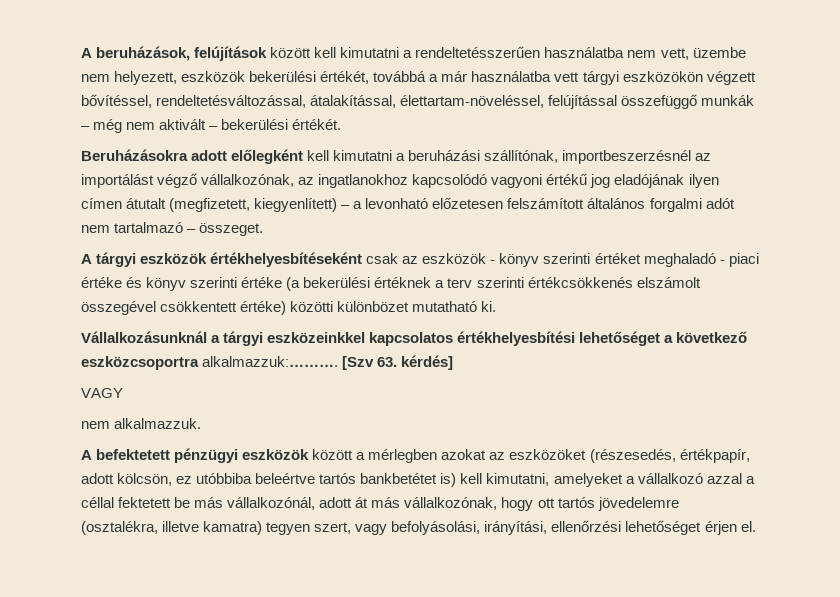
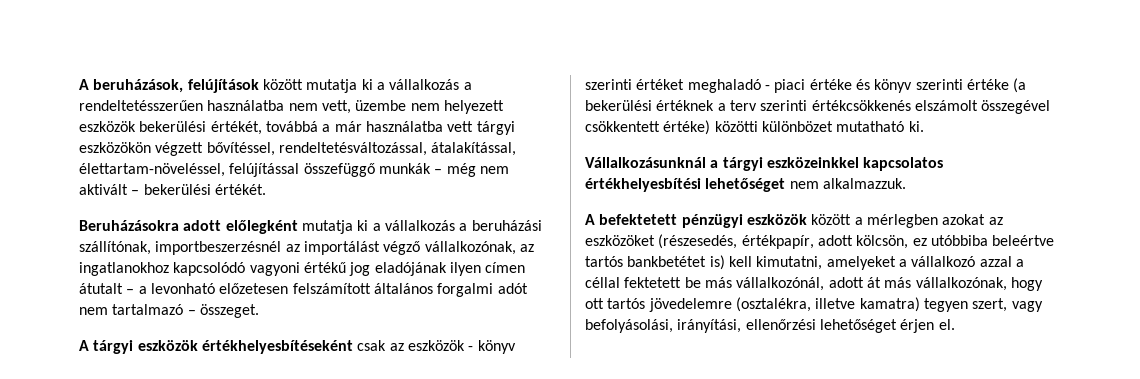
- A beruházások, felújítások között kell kimutatni a rendeltetésszerűen használatba nem vett, üzembe nem helyezett, eszközök bekerülési értékét, továbbá a már használatba vett tárgyi eszközökön végzett bővítéssel, rendeltetésváltozással, átalakítással, élettartam-növeléssel, felújítással összefüggő munkák – még nem aktivált – bekerülési értékét.
+ A beruházások, felújítások között mutatja ki a vállalkozás a rendeltetésszerűen használatba nem vett, üzembe nem helyezett eszközök bekerülési értékét, továbbá a már használatba vett tárgyi eszközökön végzett bővítéssel, rendeltetésváltozással, átalakítással, élettartam-növeléssel, felújítással összefüggő munkák – még nem aktivált – bekerülési értékét.
- Beruházásokra adott előlegként kell kimutatni a beruházási szállítónak, importbeszerzésnél az importálást végző vállalkozónak, az ingatlanokhoz kapcsolódó vagyoni értékű jog eladójának ilyen címen átutalt (megfizetett, kiegyenlített) – a levonható előzetesen felszámított általános forgalmi adót nem tartalmazó – összeget.
+ Beruházásokra adott előlegként mutatja ki a vállalkozás a beruházási szállítónak, importbeszerzésnél az importálást végző vállalkozónak, az ingatlanokhoz kapcsolódó vagyoni értékű jog eladójának ilyen címen átutalt – a levonható előzetesen felszámított általános forgalmi adót nem tartalmazó – összeget.
- Vállalkozásunknál a tárgyi eszközeinkkel kapcsolatos értékhelyesbítési lehetőséget a következő eszközcsoportra alkalmazzuk:………. [Szv 63. kérdés]
- VAGY
- nem alkalmazzuk.
+ Vállalkozásunknál a tárgyi eszközeinkkel kapcsolatos értékhelyesbítési lehetőséget nem alkalmazzuk.

